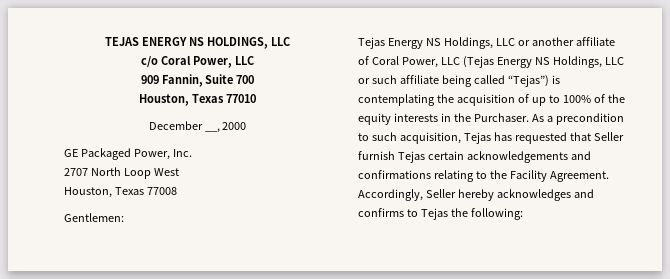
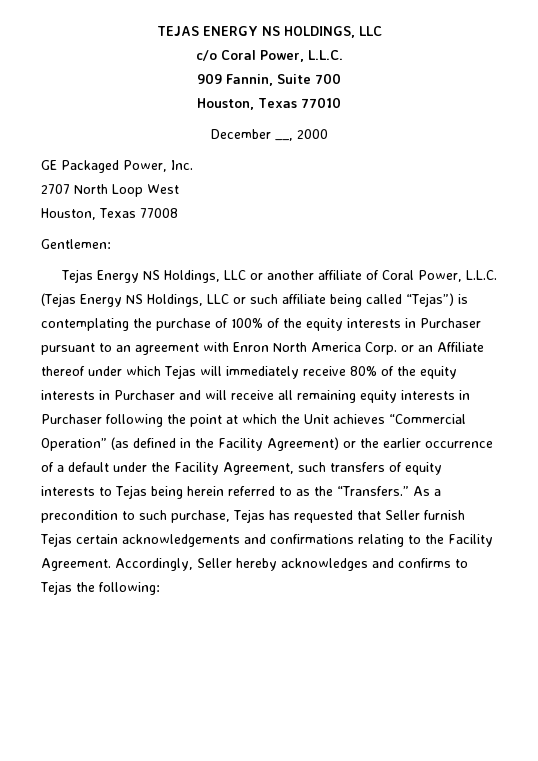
- c/o Coral Power, LLC
+ c/o Coral Power, L.L.C.
- Tejas Energy NS Holdings, LLC or another affiliate of Coral Power, LLC (Tejas Energy NS Holdings, LLC or such affiliate being called “Tejas”) is contemplating the acquisition of up to 100% of the equity interests in the Purchaser.
+ Tejas Energy NS Holdings, LLC or another affiliate of Coral Power, L.L.C. (Tejas Energy NS Holdings, LLC or such affiliate being called “Tejas”) is contemplating the purchase of 100% of the equity interests in Purchaser pursuant to an agreement with Enron North America Corp. or an Affiliate thereof under which Tejas will immediately receive 80% of the equity interests in Purchaser and will receive all remaining equity interests in Purchaser following the point at which the Unit achieves “Commercial Operation” (as defined in the Facility Agreement) or the earlier occurrence of a default under the Facility Agreement, such transfers of equity interests to Tejas being herein referred to as the “Transfers.”
- As a precondition to such acquisition, Tejas has requested that Seller furnish Tejas certain acknowledgements and confirmations relating to the Facility Agreement.
+ As a precondition to such purchase, Tejas has requested that Seller furnish Tejas certain acknowledgements and confirmations relating to the Facility Agreement.

